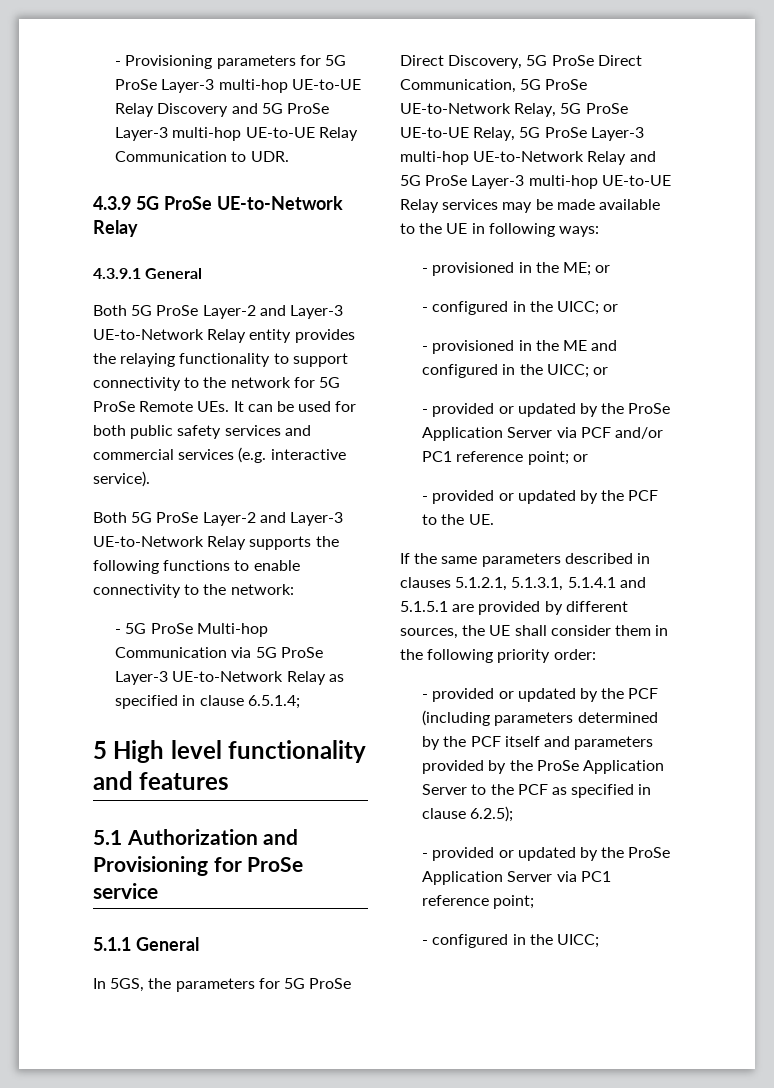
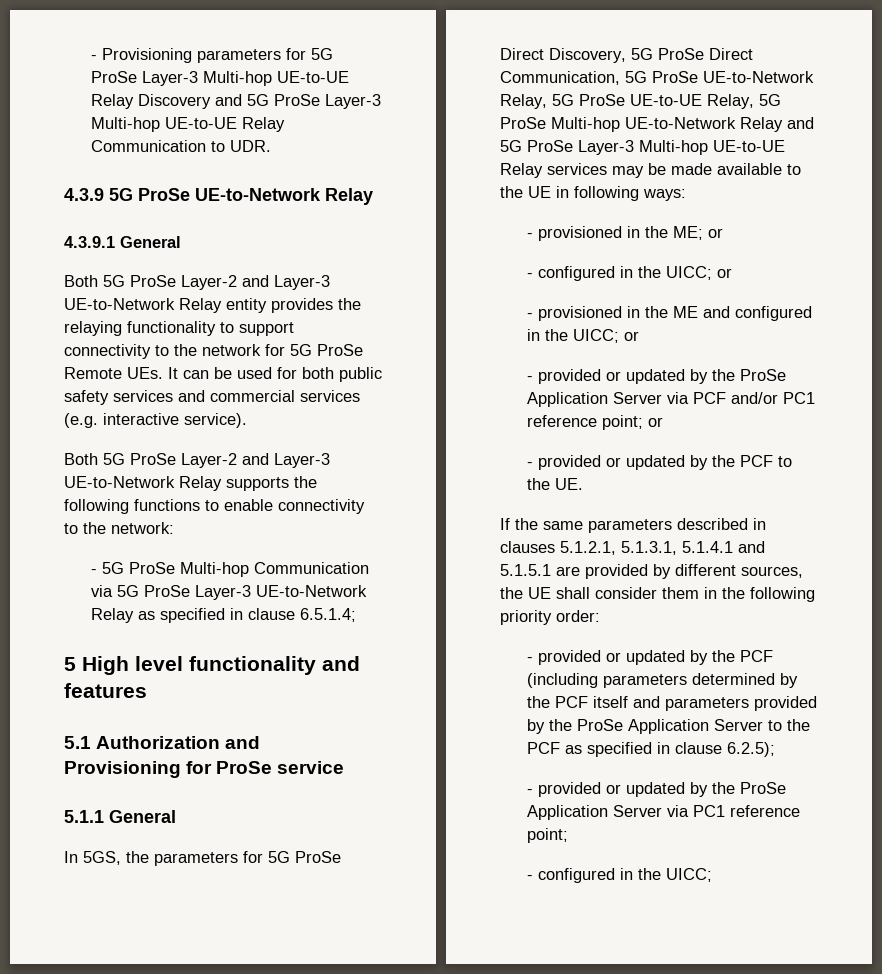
- - Provisioning parameters for 5G ProSe Layer-3 multi-hop UE-to-UE Relay Discovery and 5G ProSe Layer-3 multi-hop UE-to-UE Relay Communication to UDR.
+ - Provisioning parameters for 5G ProSe Layer-3 Multi-hop UE-to-UE Relay Discovery and 5G ProSe Layer-3 Multi-hop UE-to-UE Relay Communication to UDR.
- In 5GS, the parameters for 5G ProSe Direct Discovery, 5G ProSe Direct Communication, 5G ProSe UE-to-Network Relay, 5G ProSe UE-to-UE Relay, 5G ProSe Layer-3 multi-hop UE-to-Network Relay and 5G ProSe Layer-3 multi-hop UE-to-UE Relay services may be made available to the UE in following ways:
+ In 5GS, the parameters for 5G ProSe Direct Discovery, 5G ProSe Direct Communication, 5G ProSe UE-to-Network Relay, 5G ProSe UE-to-UE Relay, 5G ProSe Multi-hop UE-to-Network Relay and 5G ProSe Layer-3 Multi-hop UE-to-UE Relay services may be made available to the UE in following ways:

